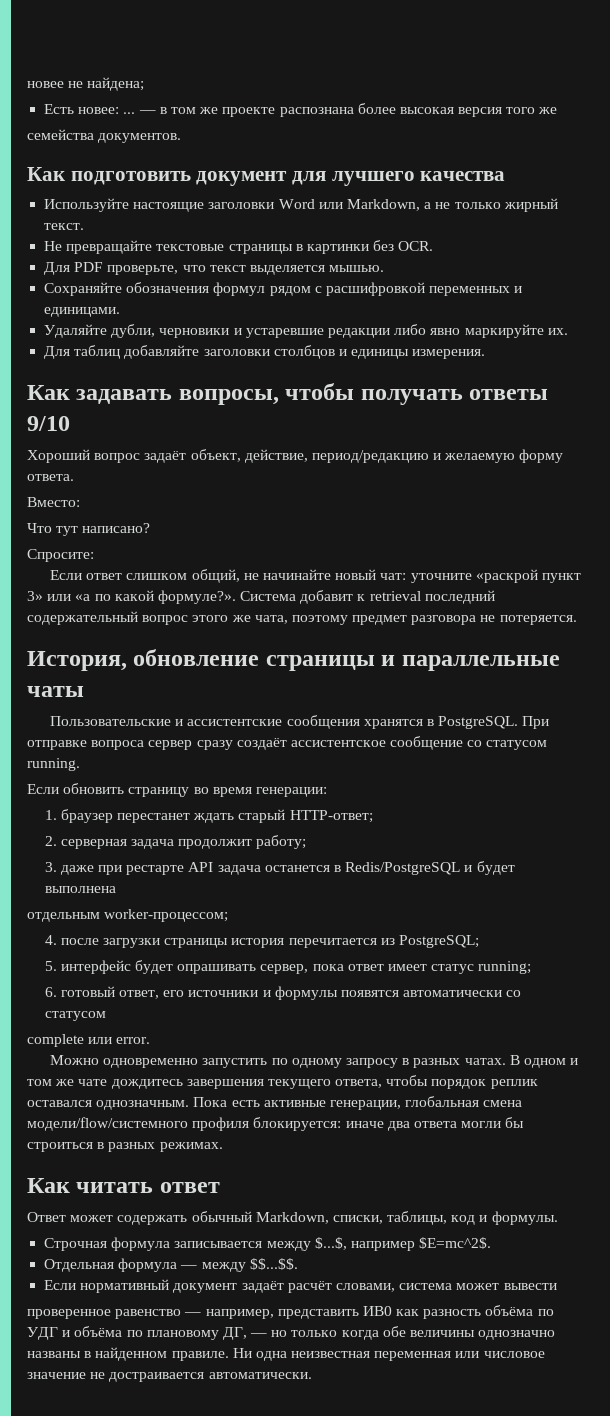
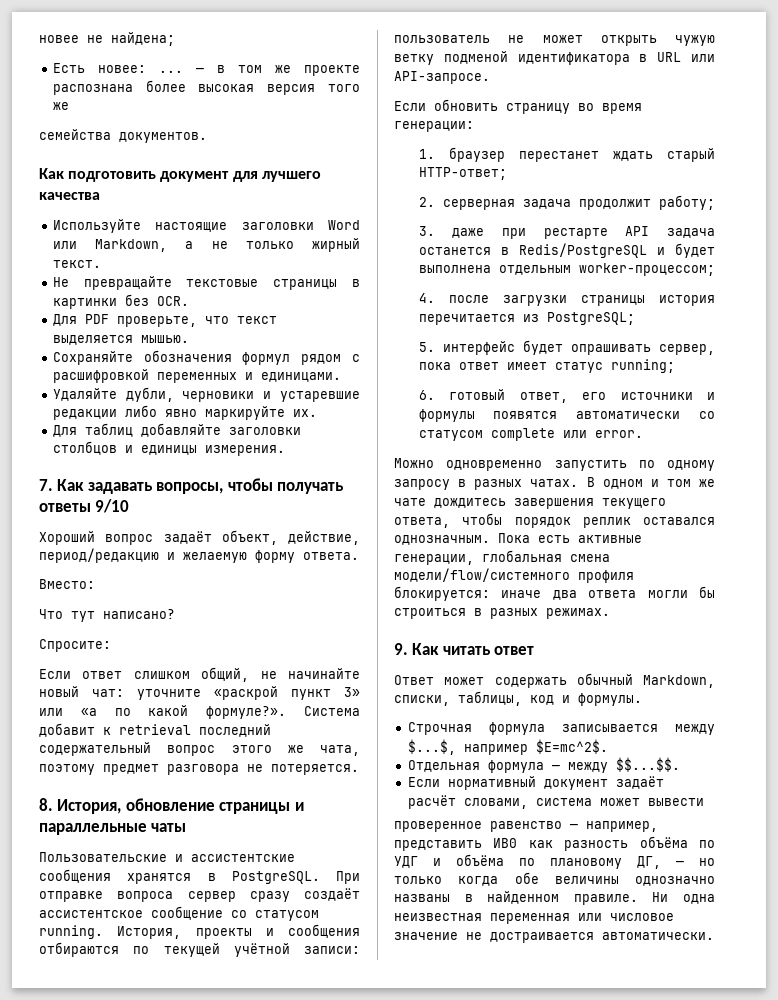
- Как задавать вопросы, чтобы получать ответы 9/10
+ 7. Как задавать вопросы, чтобы получать ответы 9/10
- История, обновление страницы и параллельные чаты
+ 8. История, обновление страницы и параллельные чаты
+ История, проекты и сообщения отбираются по текущей учётной записи: пользователь не может открыть чужую ветку подменой идентификатора в URL или API-запросе.
- 3. даже при рестарте API задача останется в Redis/PostgreSQL и будет выполнена
- отдельным worker-процессом;
+ 3. даже при рестарте API задача останется в Redis/PostgreSQL и будет выполнена отдельным worker-процессом;
- 6. готовый ответ, его источники и формулы появятся автоматически со статусом
- complete или error.
+ 6. готовый ответ, его источники и формулы появятся автоматически со статусом complete или error.
- Как читать ответ
+ 9. Как читать ответ

